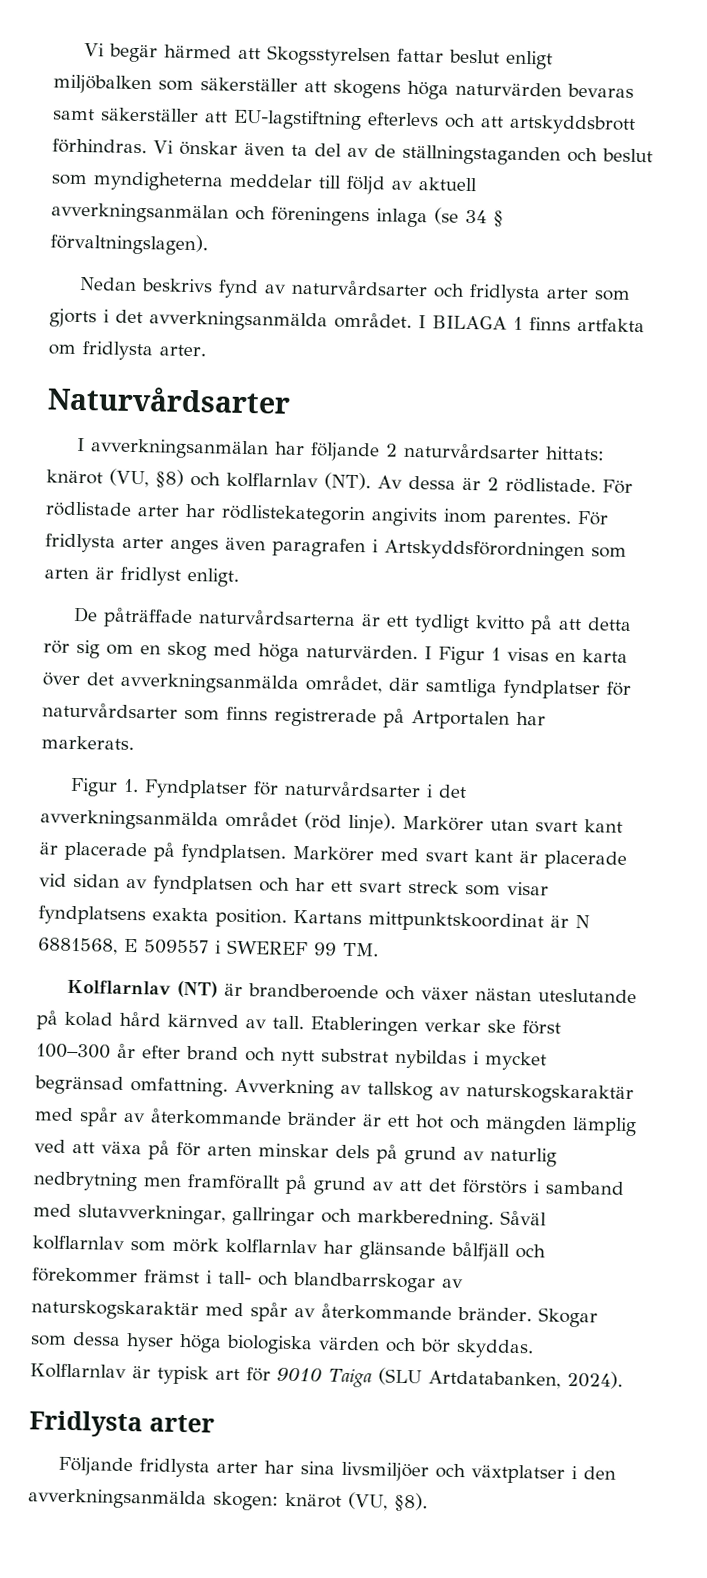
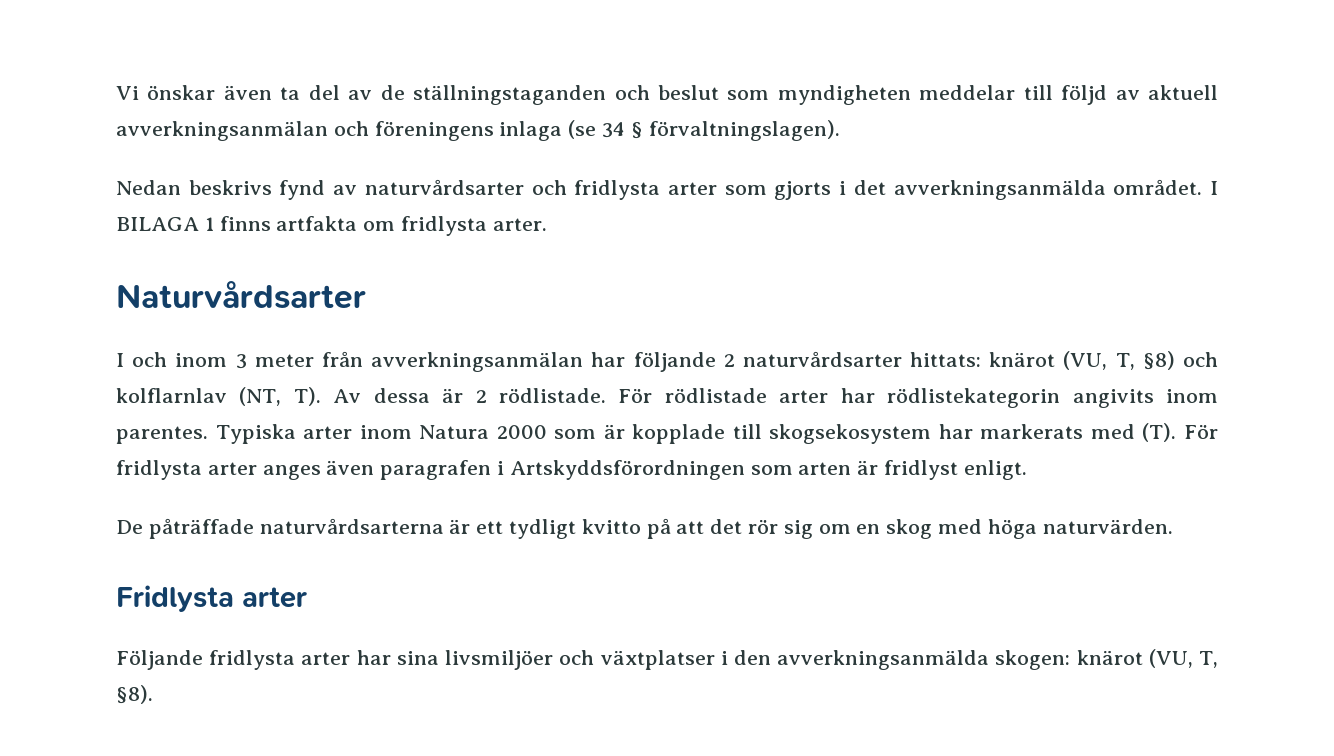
- Vi begär härmed att Skogsstyrelsen fattar beslut enligt miljöbalken som säkerställer att skogens höga naturvärden bevaras samt säkerställer att EU-lagstiftning efterlevs och att artskyddsbrott förhindras. Vi önskar även ta del av de ställningstaganden och beslut som myndigheterna meddelar till följd av aktuell avverkningsanmälan och föreningens inlaga (se 34 § förvaltningslagen).
+ Vi önskar även ta del av de ställningstaganden och beslut som myndigheten meddelar till följd av aktuell avverkningsanmälan och föreningens inlaga (se 34 § förvaltningslagen).
- I avverkningsanmälan har följande 2 naturvårdsarter hittats: knärot (VU, §8) och kolflarnlav (NT). Av dessa är 2 rödlistade.
+ I och inom 3 meter från avverkningsanmälan har följande 2 naturvårdsarter hittats: knärot (VU, T, §8) och kolflarnlav (NT, T). Av dessa är 2 rödlistade.
- För fridlysta arter anges även paragrafen i Artskyddsförordningen som arten är fridlyst enligt.
+ Typiska arter inom Natura 2000 som är kopplade till skogsekosystem har markerats med (T). För fridlysta arter anges även paragrafen i Artskyddsförordningen som arten är fridlyst enligt.
- De påträffade naturvårdsarterna är ett tydligt kvitto på att detta rör sig om en skog med höga naturvärden. I Figur 1 visas en karta över det avverkningsanmälda området, där samtliga fyndplatser för naturvårdsarter som finns registrerade på Artportalen har markerats.
- Figur 1. Fyndplatser för naturvårdsarter i det avverkningsanmälda området (röd linje). Markörer utan svart kant är placerade på fyndplatsen. Markörer med svart kant är placerade vid sidan av fyndplatsen och har ett svart streck som visar fyndplatsens exakta position. Kartans mittpunktskoordinat är N 6881568, E 509557 i SWEREF 99 TM.
- Kolflarnlav (NT) är brandberoende och växer nästan uteslutande på kolad hård kärnved av tall. Etableringen verkar ske först 100–300 år efter brand och nytt substrat nybildas i mycket begränsad omfattning. Avverkning av tallskog av naturskogskaraktär med spår av återkommande bränder är ett hot och mängden lämplig ved att växa på för arten minskar dels på grund av naturlig nedbrytning men framförallt på grund av att det förstörs i samband med slutavverkningar, gallringar och markberedning. Såväl kolflarnlav som mörk kolflarnlav har glänsande bålfjäll och förekommer främst i tall- och blandbarrskogar av naturskogskaraktär med spår av återkommande bränder. Skogar som dessa hyser höga biologiska värden och bör skyddas. Kolflarnlav är typisk art för 9010 Taiga (SLU Artdatabanken, 2024).
+ De påträffade naturvårdsarterna är ett tydligt kvitto på att det rör sig om en skog med höga naturvärden.
- Följande fridlysta arter har sina livsmiljöer och växtplatser i den avverkningsanmälda skogen: knärot (VU, §8).
+ Följande fridlysta arter har sina livsmiljöer och växtplatser i den avverkningsanmälda skogen: knärot (VU, T, §8).

